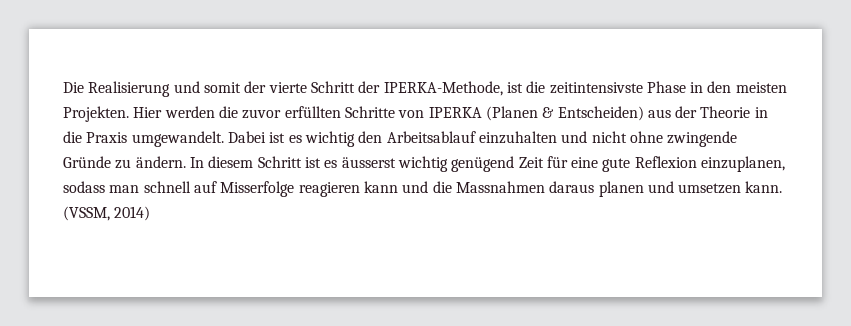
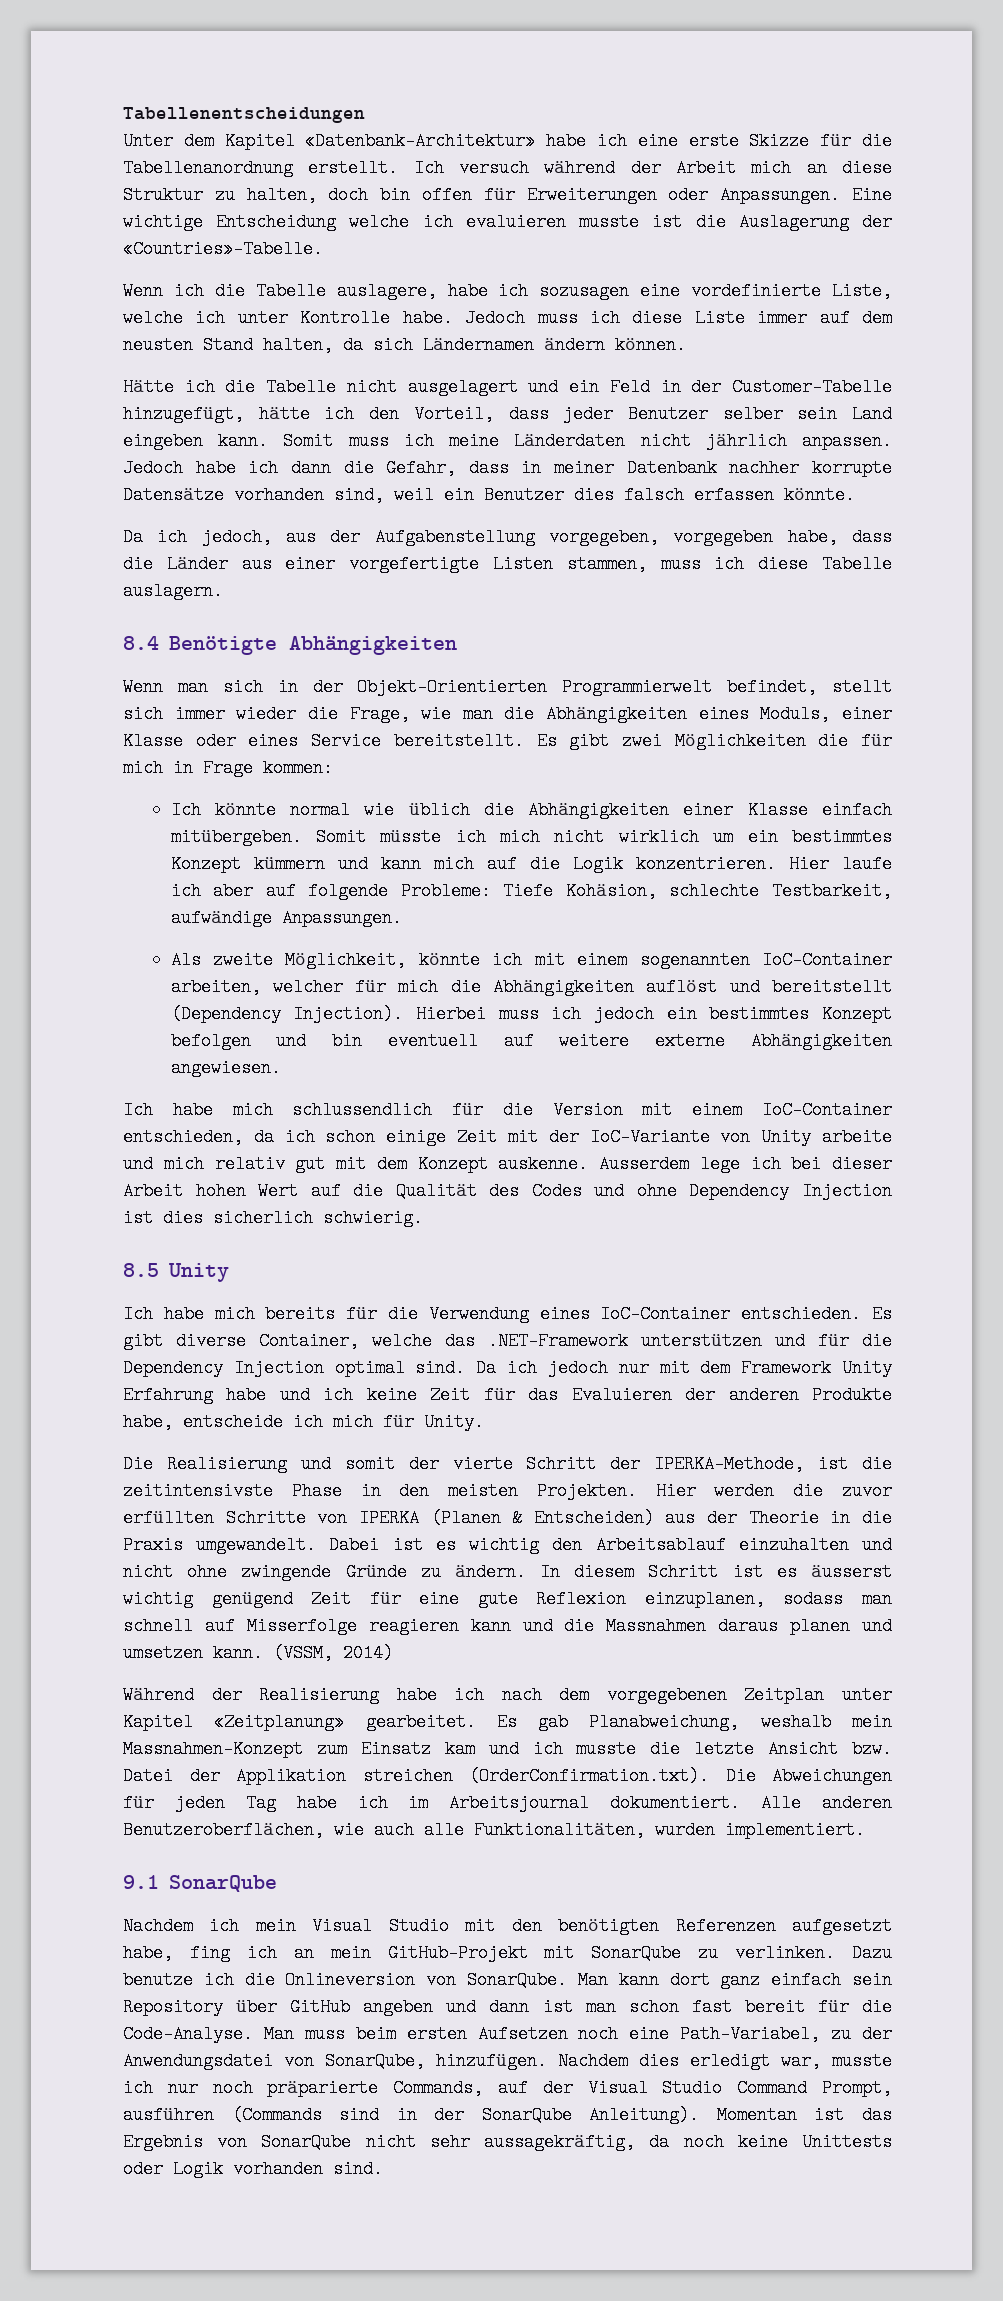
+ Tabellenentscheidungen
+ Unter dem Kapitel «Datenbank-Architektur» habe ich eine erste Skizze für die Tabellenanordnung erstellt. Ich versuch während der Arbeit mich an diese Struktur zu halten, doch bin offen für Erweiterungen oder Anpassungen. Eine wichtige Entscheidung welche ich evaluieren musste ist die Auslagerung der «Countries»-Tabelle.
+ Wenn ich die Tabelle auslagere, habe ich sozusagen eine vordefinierte Liste, welche ich unter Kontrolle habe. Jedoch muss ich diese Liste immer auf dem neusten Stand halten, da sich Ländernamen ändern können.
+ Hätte ich die Tabelle nicht ausgelagert und ein Feld in der Customer-Tabelle hinzugefügt, hätte ich den Vorteil, dass jeder Benutzer selber sein Land eingeben kann. Somit muss ich meine Länderdaten nicht jährlich anpassen. Jedoch habe ich dann die Gefahr, dass in meiner Datenbank nachher korrupte Datensätze vorhanden sind, weil ein Benutzer dies falsch erfassen könnte.
+ Da ich jedoch, aus der Aufgabenstellung vorgegeben, vorgegeben habe, dass die Länder aus einer vorgefertigte Listen stammen, muss ich diese Tabelle auslagern.
+ 8.4 Benötigte Abhängigkeiten
+ Wenn man sich in der Objekt-Orientierten Programmierwelt befindet, stellt sich immer wieder die Frage, wie man die Abhängigkeiten eines Moduls, einer Klasse oder eines Service bereitstellt. Es gibt zwei Möglichkeiten die für mich in Frage kommen:
+ Ich könnte normal wie üblich die Abhängigkeiten einer Klasse einfach mitübergeben. Somit müsste ich mich nicht wirklich um ein bestimmtes Konzept kümmern und kann mich auf die Logik konzentrieren. Hier laufe ich aber auf folgende Probleme: Tiefe Kohäsion, schlechte Testbarkeit, aufwändige Anpassungen.
+ Als zweite Möglichkeit, könnte ich mit einem sogenannten IoC-Container arbeiten, welcher für mich die Abhängigkeiten auflöst und bereitstellt (Dependency Injection). Hierbei muss ich jedoch ein bestimmtes Konzept befolgen und bin eventuell auf weitere externe Abhängigkeiten angewiesen.
+ Ich habe mich schlussendlich für die Version mit einem IoC-Container entschieden, da ich schon einige Zeit mit der IoC-Variante von Unity arbeite und mich relativ gut mit dem Konzept auskenne. Ausserdem lege ich bei dieser Arbeit hohen Wert auf die Qualität des Codes und ohne Dependency Injection ist dies sicherlich schwierig.
+ 8.5 Unity
+ Ich habe mich bereits für die Verwendung eines IoC-Container entschieden. Es gibt diverse Container, welche das .NET-Framework unterstützen und für die Dependency Injection optimal sind. Da ich jedoch nur mit dem Framework Unity Erfahrung habe und ich keine Zeit für das Evaluieren der anderen Produkte habe, entscheide ich mich für Unity.
+ Während der Realisierung habe ich nach dem vorgegebenen Zeitplan unter Kapitel «Zeitplanung» gearbeitet. Es gab Planabweichung, weshalb mein Massnahmen-Konzept zum Einsatz kam und ich musste die letzte Ansicht bzw. Datei der Applikation streichen (OrderConfirmation.txt). Die Abweichungen für jeden Tag habe ich im Arbeitsjournal dokumentiert. Alle anderen Benutzeroberflächen, wie auch alle Funktionalitäten, wurden implementiert.
+ 9.1 SonarQube
+ Nachdem ich mein Visual Studio mit den benötigten Referenzen aufgesetzt habe, fing ich an mein GitHub-Projekt mit SonarQube zu verlinken. Dazu benutze ich die Onlineversion von SonarQube. Man kann dort ganz einfach sein Repository über GitHub angeben und dann ist man schon fast bereit für die Code-Analyse. Man muss beim ersten Aufsetzen noch eine Path-Variabel, zu der Anwendungsdatei von SonarQube, hinzufügen. Nachdem dies erledigt war, musste ich nur noch präparierte Commands, auf der Visual Studio Command Prompt, ausführen (Commands sind in der SonarQube Anleitung). Momentan ist das Ergebnis von SonarQube nicht sehr aussagekräftig, da noch keine Unittests oder Logik vorhanden sind.

